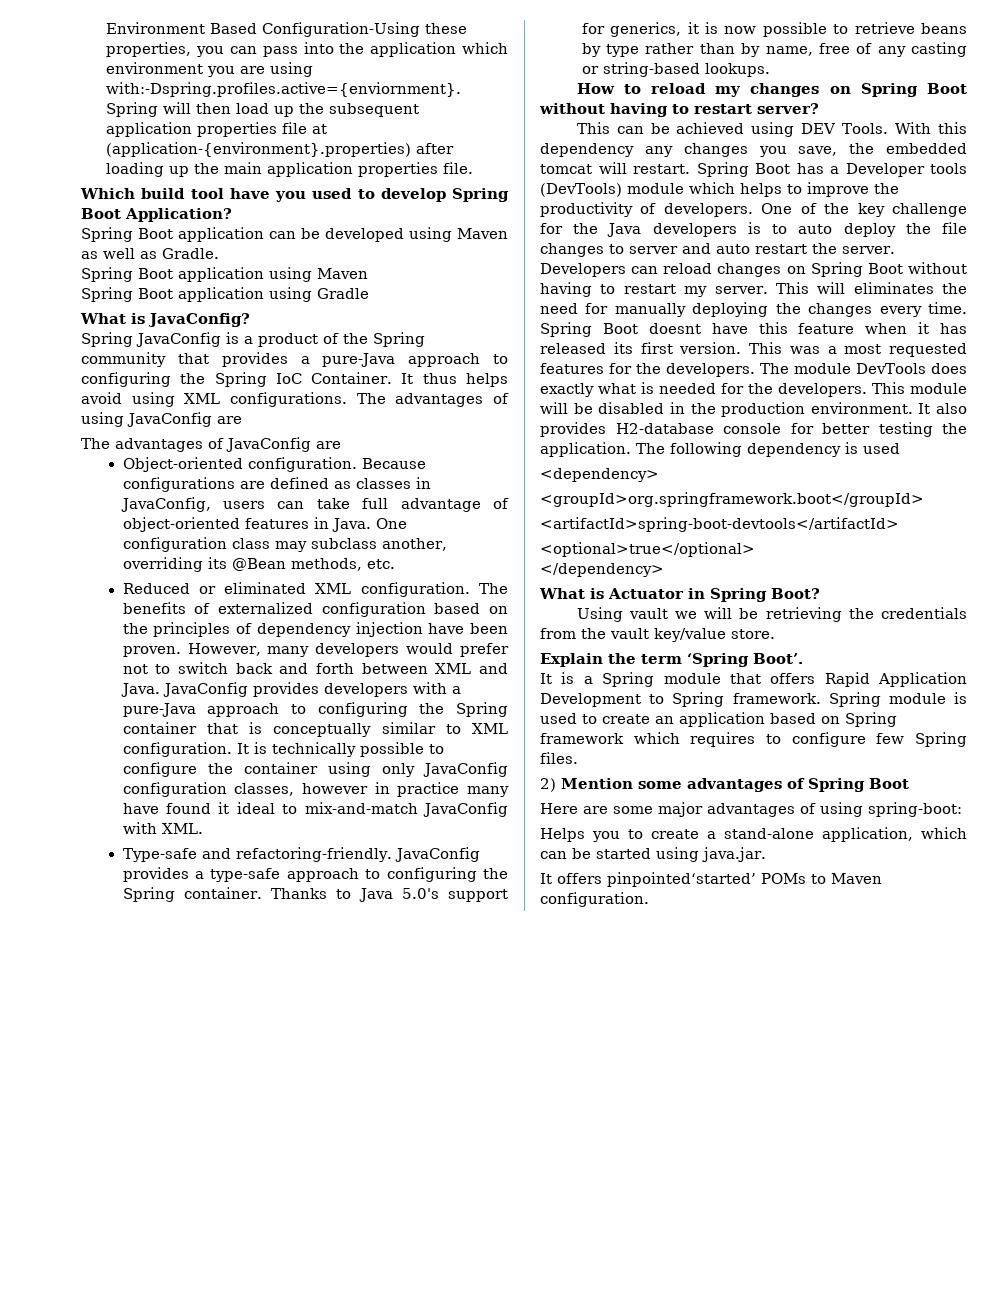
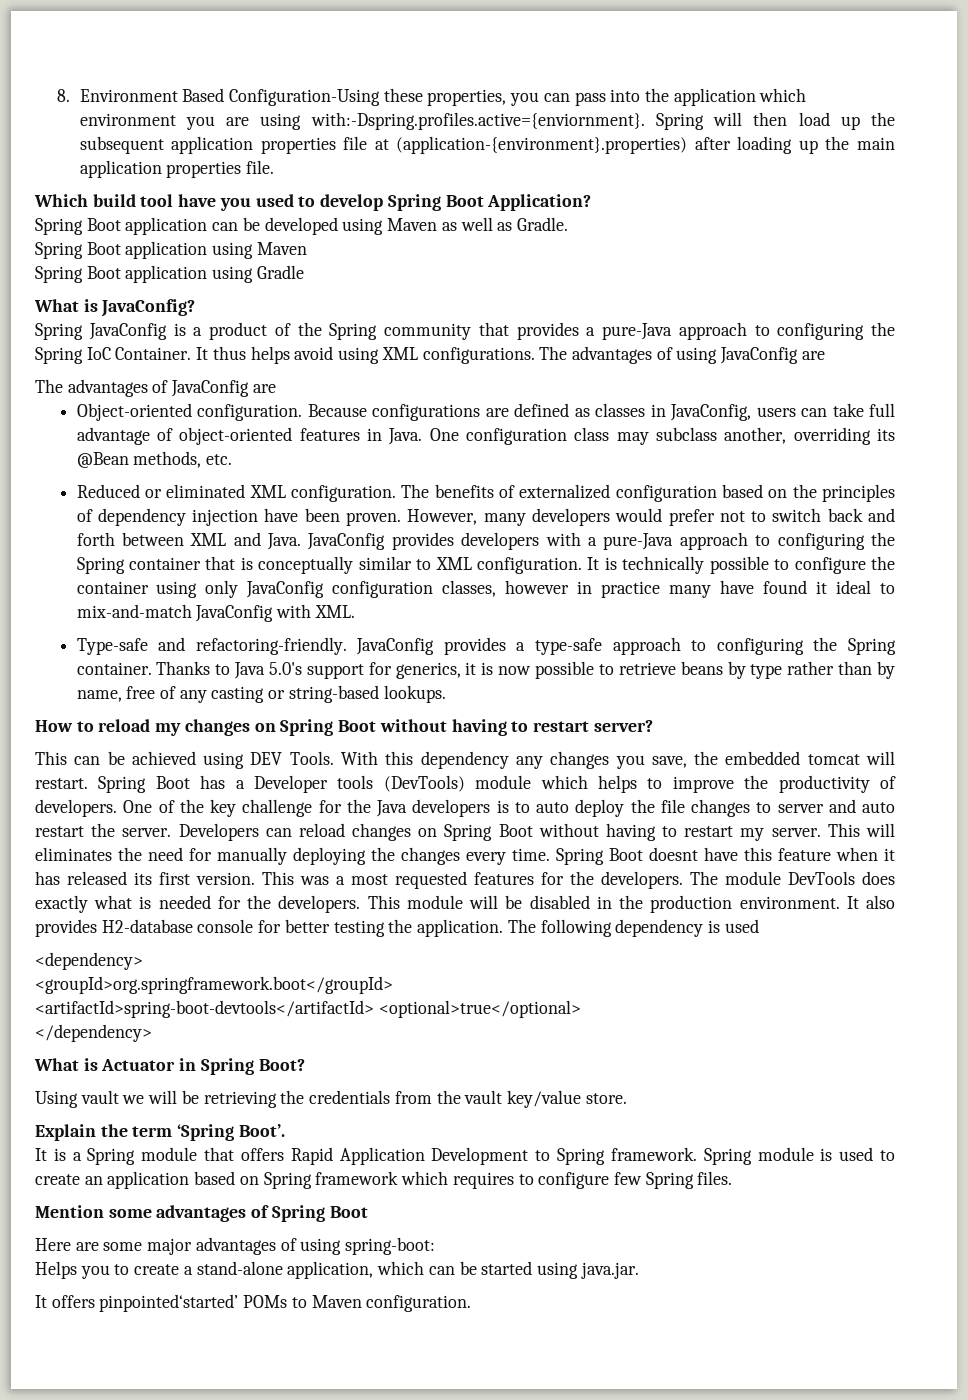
- Environment Based Configuration-Using these properties, you can pass into the application which environment you are using with:-Dspring.profiles.active={enviornment}. Spring will then load up the subsequent application properties file at (application-{environment}.properties) after loading up the main application properties file.
+ 8. Environment Based Configuration-Using these properties, you can pass into the application which environment you are using with:-Dspring.profiles.active={enviornment}. Spring will then load up the subsequent application properties file at (application-{environment}.properties) after loading up the main application properties file.
- <artifactId>spring-boot-devtools</artifactId>
- <optional>true</optional>
+ <artifactId>spring-boot-devtools</artifactId> <optional>true</optional>
- 2) Mention some advantages of Spring Boot
+ Mention some advantages of Spring Boot

